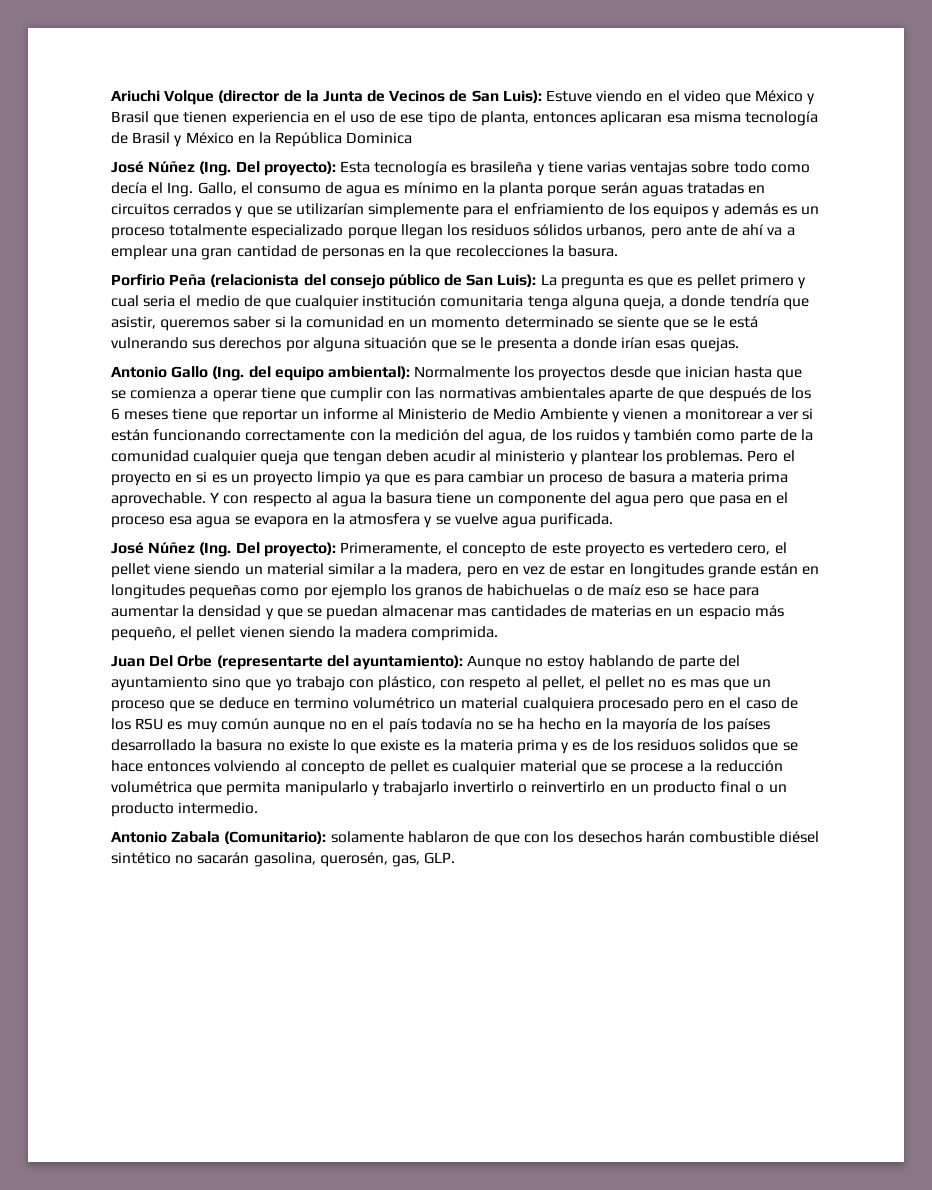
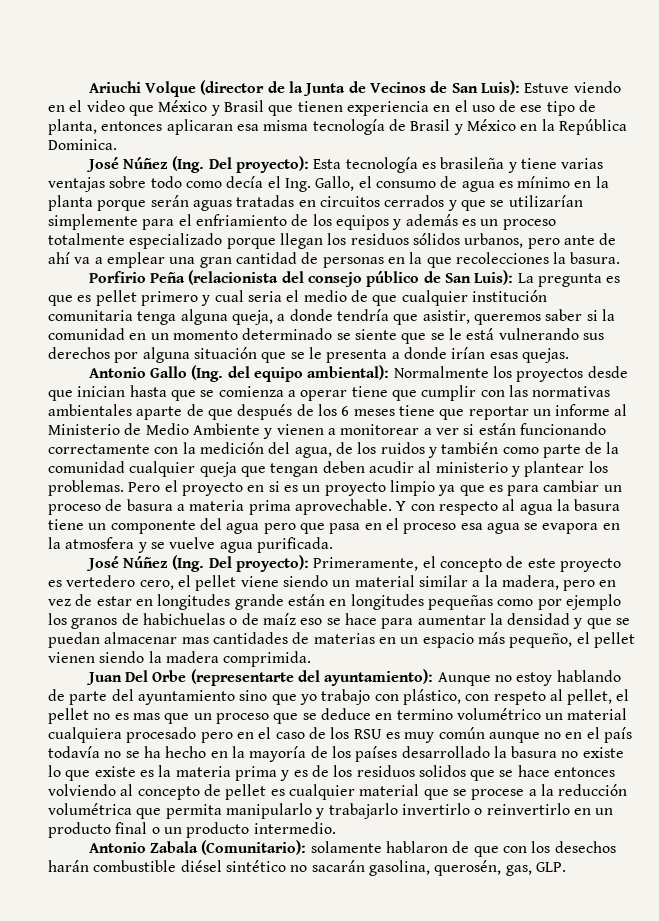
- Ariuchi Volque (director de la Junta de Vecinos de San Luis): Estuve viendo en el video que México y Brasil que tienen experiencia en el uso de ese tipo de planta, entonces aplicaran esa misma tecnología de Brasil y México en la República Dominica
+ Ariuchi Volque (director de la Junta de Vecinos de San Luis): Estuve viendo en el video que México y Brasil que tienen experiencia en el uso de ese tipo de planta, entonces aplicaran esa misma tecnología de Brasil y México en la República Dominica.

